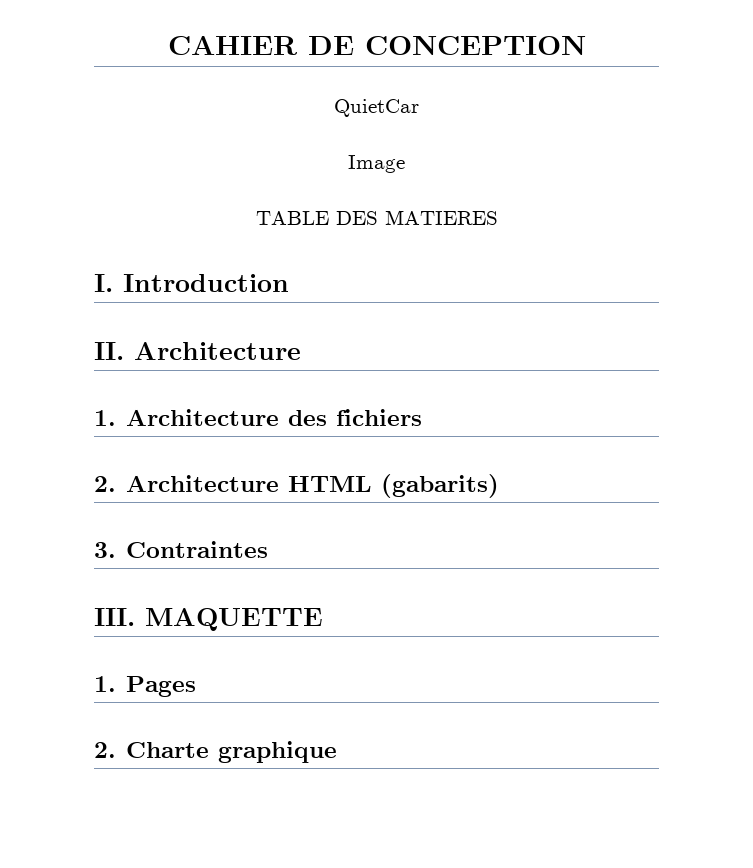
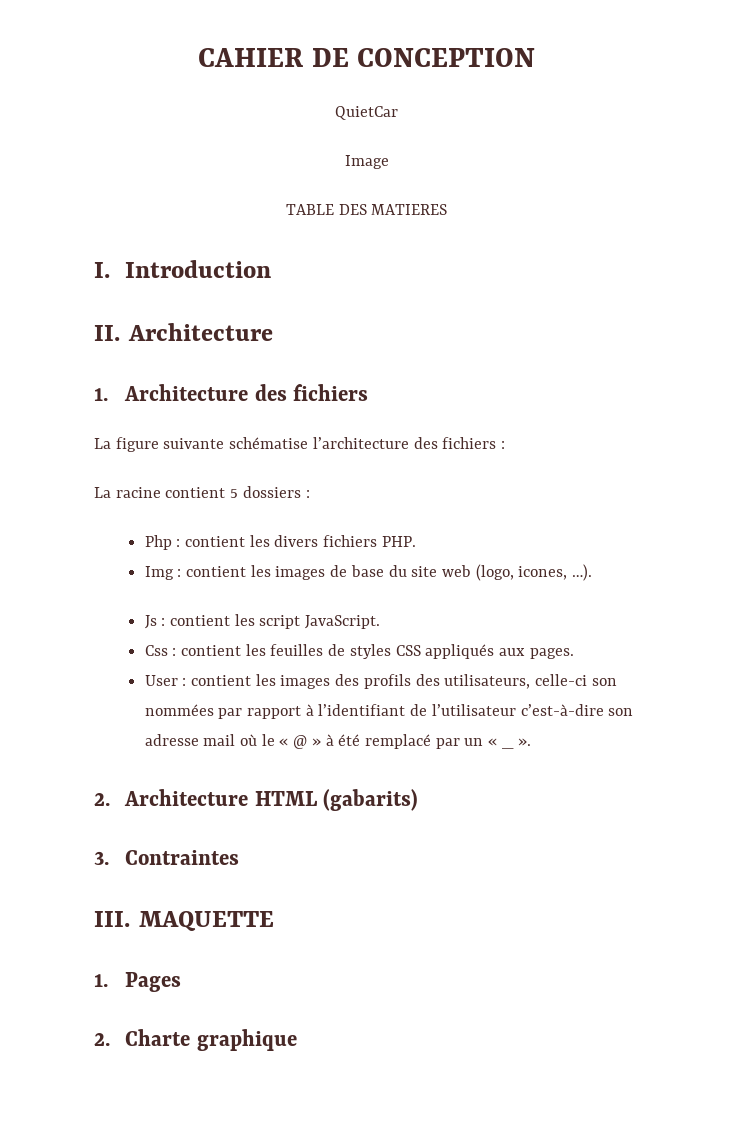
+ La figure suivante schématise l’architecture des fichiers :
+ La racine contient 5 dossiers :
+ Php : contient les divers fichiers PHP.
+ Img : contient les images de base du site web (logo, icones, …).
+ Js : contient les script JavaScript.
+ Css : contient les feuilles de styles CSS appliqués aux pages.
+ User : contient les images des profils des utilisateurs, celle-ci son nommées par rapport à l’identifiant de l’utilisateur c’est-à-dire son adresse mail où le « @ » à été remplacé par un « _ ».

